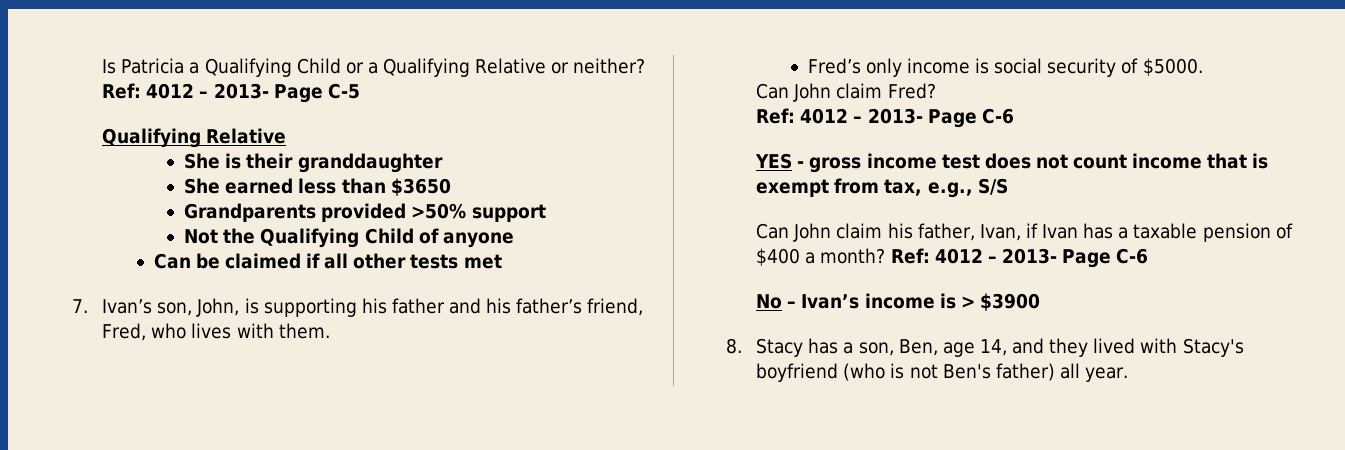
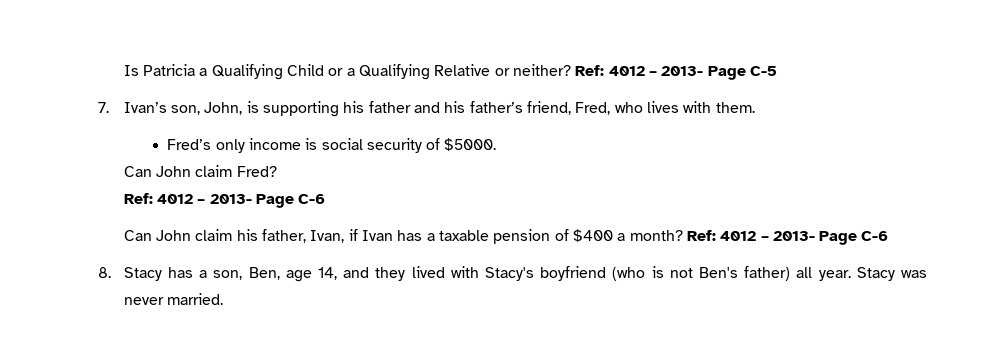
  Ref: 4012 – 2013- Page C-5
- Qualifying Relative
- She is their granddaughter
- She earned less than $3650
- Grandparents provided >50% support
- Not the Qualifying Child of anyone
- Can be claimed if all other tests met
- YES - gross income test does not count income that is exempt from tax, e.g., S/S
- No – Ivan’s income is > $3900
+ Stacy was never married.

